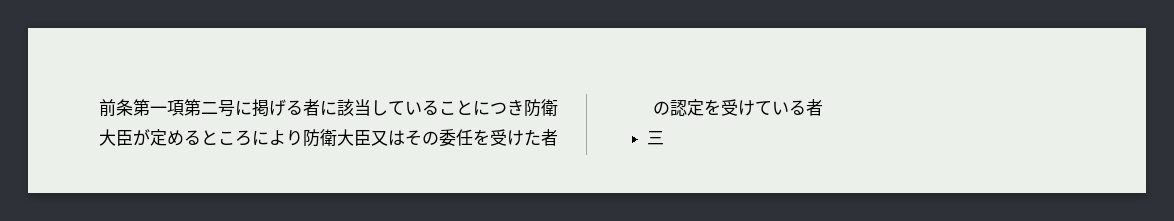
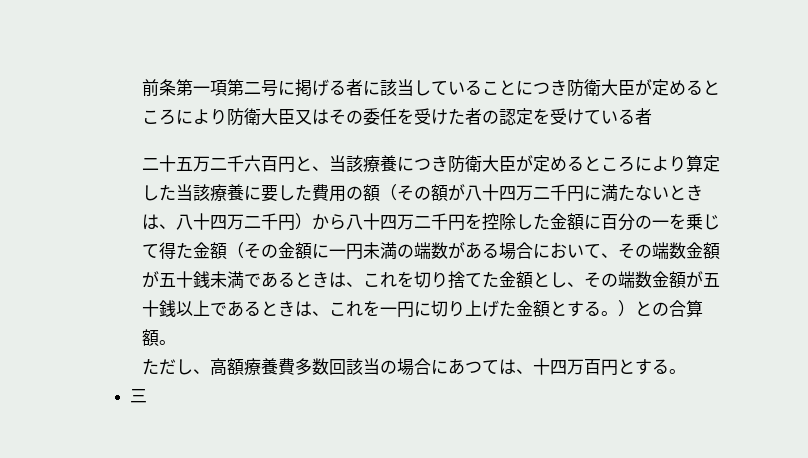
+ 二十五万二千六百円と、当該療養につき防衛大臣が定めるところにより算定した当該療養に要した費用の額（その額が八十四万二千円に満たないときは、八十四万二千円）から八十四万二千円を控除した金額に百分の一を乗じて得た金額（その金額に一円未満の端数がある場合において、その端数金額が五十銭未満であるときは、これを切り捨てた金額とし、その端数金額が五十銭以上であるときは、これを一円に切り上げた金額とする。）との合算額。
+ ただし、高額療養費多数回該当の場合にあつては、十四万百円とする。

